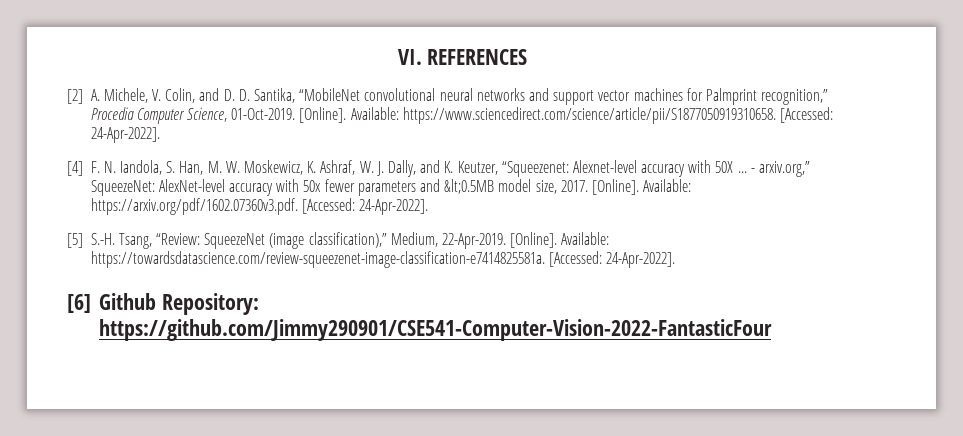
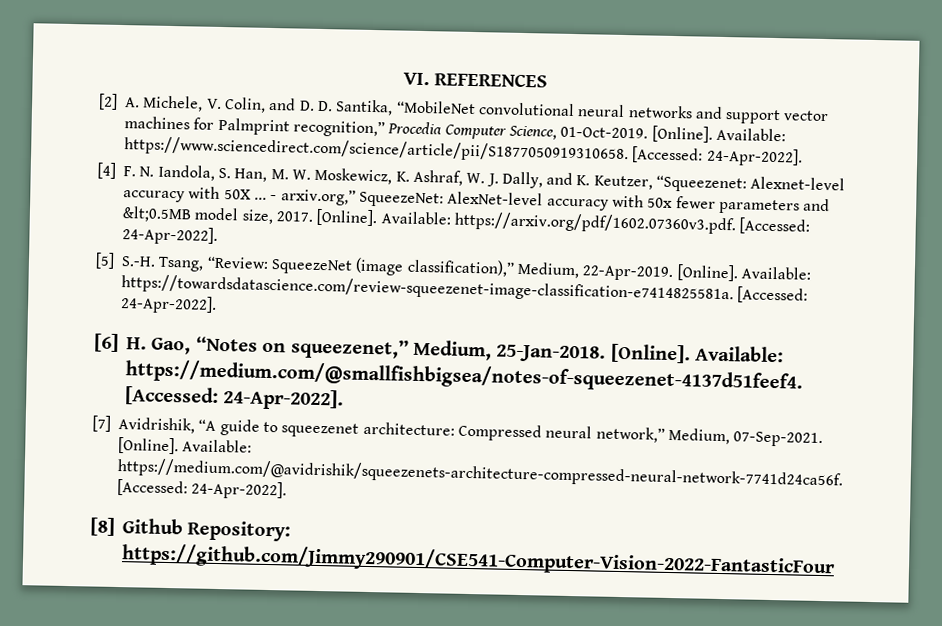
- [6] Github Repository: https://github.com/Jimmy290901/CSE541-Computer-Vision-2022-FantasticFour
+ [6] H. Gao, “Notes on squeezenet,” Medium, 25-Jan-2018. [Online]. Available: https://medium.com/@smallfishbigsea/notes-of-squeezenet-4137d51feef4. [Accessed: 24-Apr-2022].
+ [7] Avidrishik, “A guide to squeezenet architecture: Compressed neural network,” Medium, 07-Sep-2021. [Online]. Available: https://medium.com/@avidrishik/squeezenets-architecture-compressed-neural-network-7741d24ca56f. [Accessed: 24-Apr-2022].
+ [8] Github Repository: https://github.com/Jimmy290901/CSE541-Computer-Vision-2022-FantasticFour

